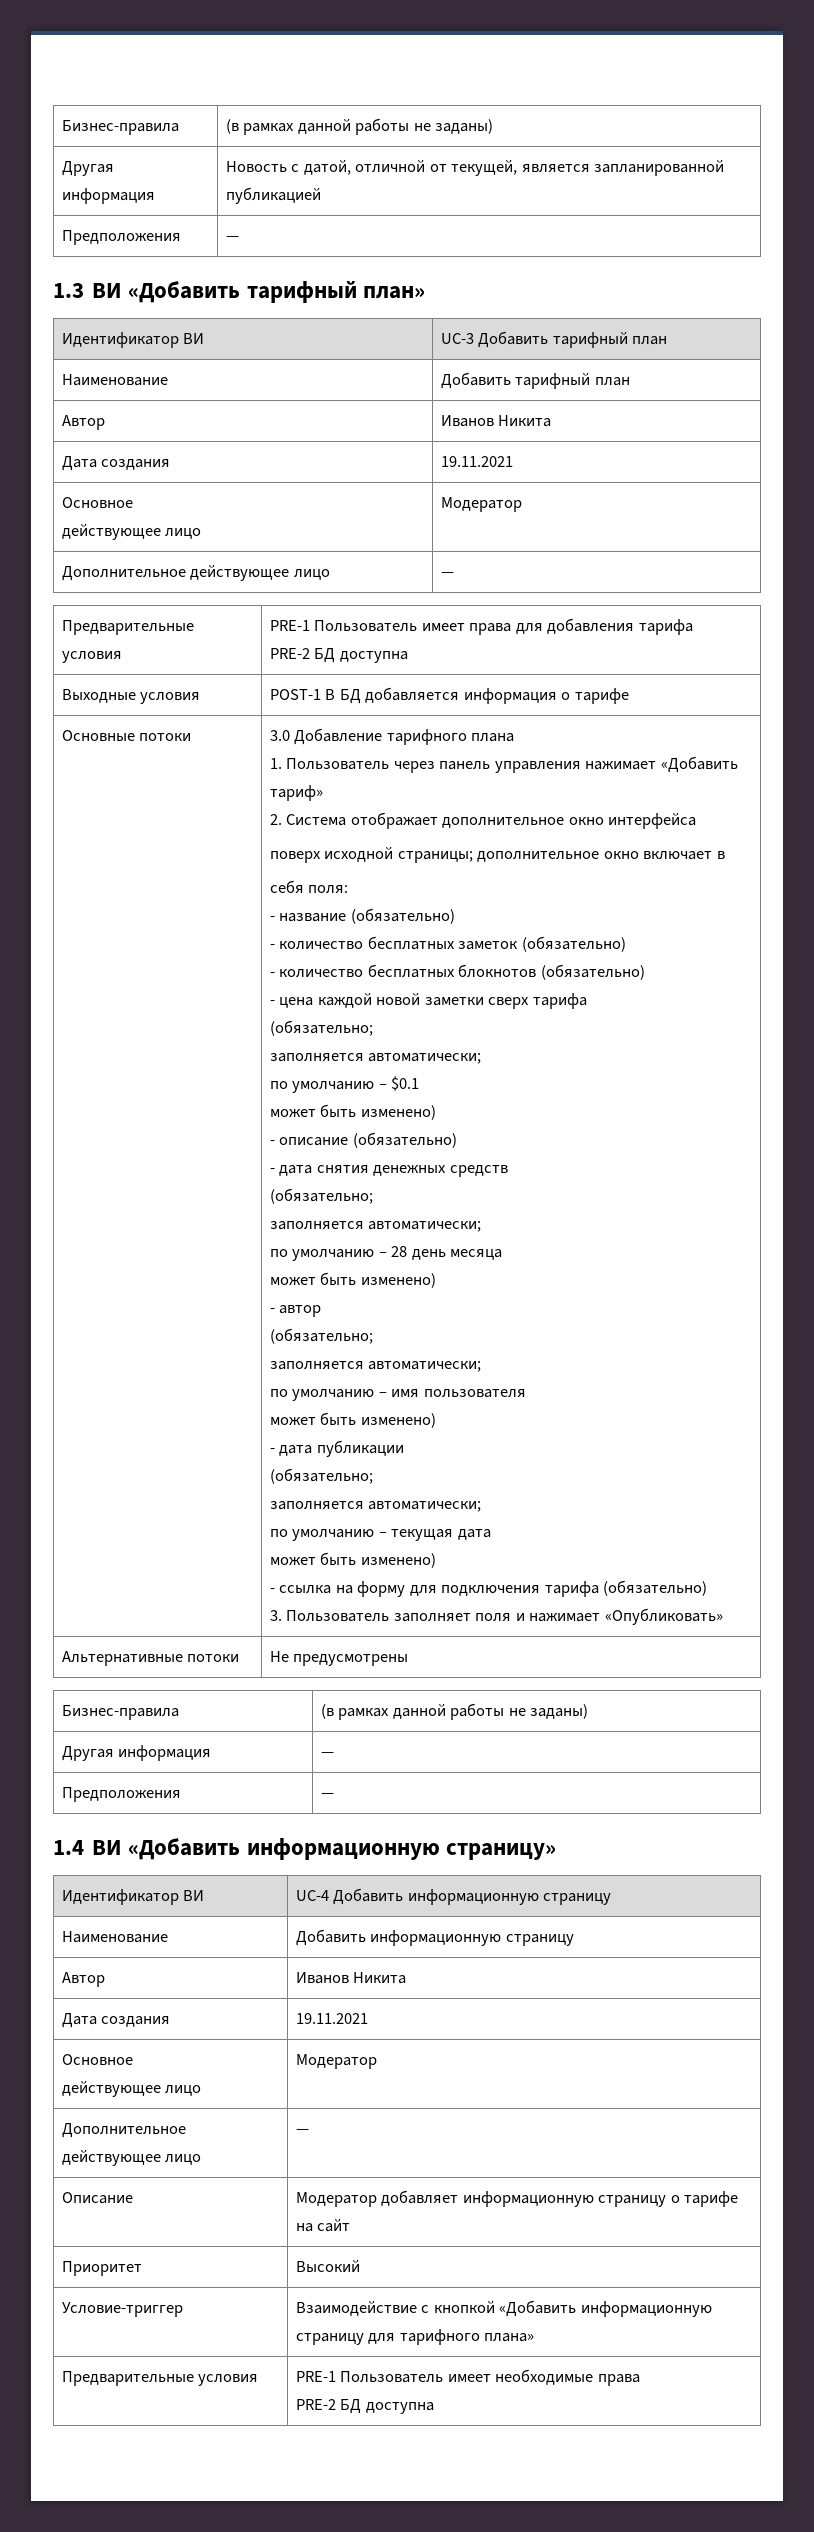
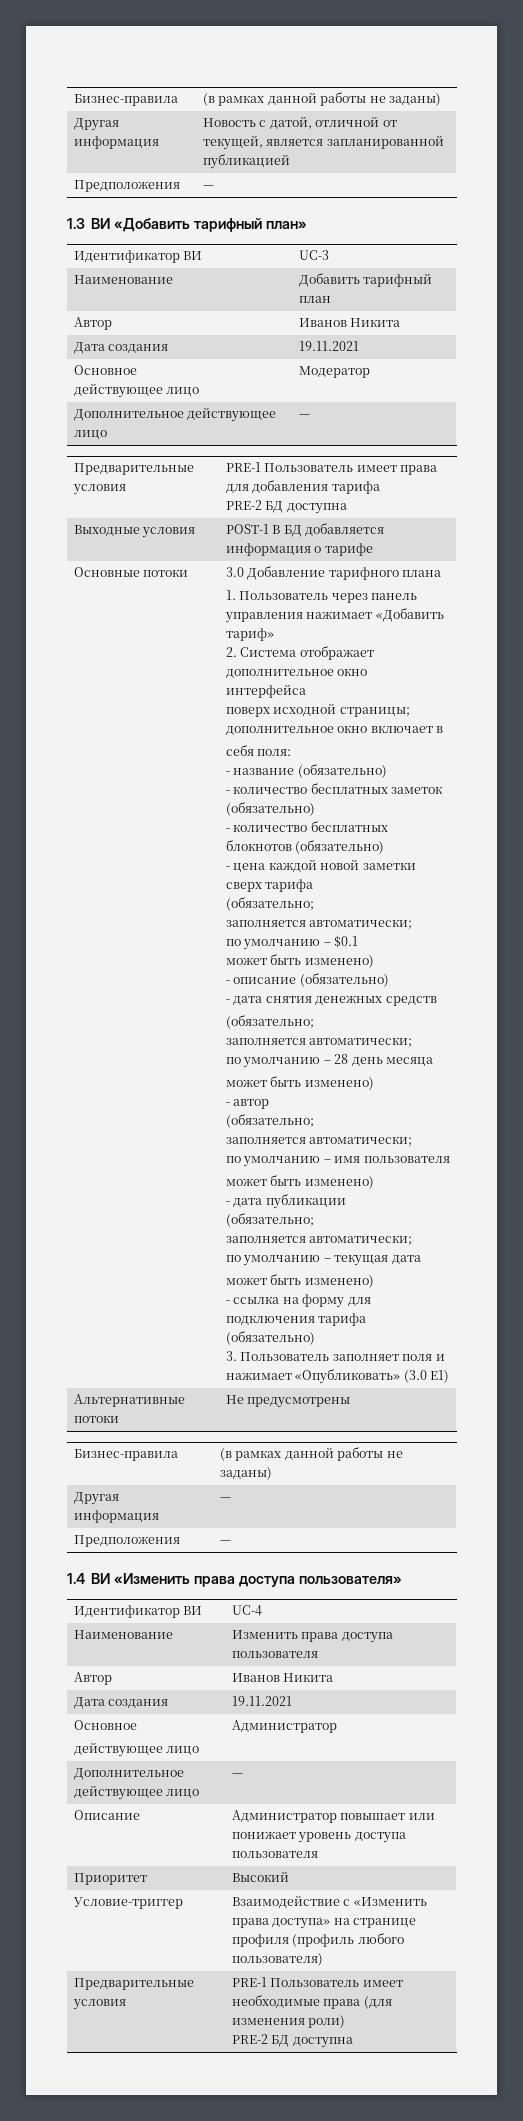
- Идентификатор ВИ | UC-3 Добавить тарифный план
+ Идентификатор ВИ | UC-3
- 3. Пользователь заполняет поля и нажимает «Опубликовать»
+ 3. Пользователь заполняет поля и нажимает «Опубликовать» (3.0 Е1)
- 1.4 ВИ «Добавить информационную страницу»
+ 1.4 ВИ «Изменить права доступа пользователя»
- Идентификатор ВИ | UC-4 Добавить информационную страницу
- Наименование | Добавить информационную страницу
+ Идентификатор ВИ | UC-4
+ Наименование | Изменить права доступа пользователя
  Автор | Иванов Никита
  Дата создания | 19.11.2021
  Основное
- действующее лицо | Модератор
+ действующее лицо | Администратор
- Описание | Модератор добавляет информационную страницу о тарифе на сайт
+ Описание | Администратор повышает или понижает уровень доступа пользователя
- Условие-триггер | Взаимодействие с кнопкой «Добавить информационную страницу для тарифного плана»
+ Условие-триггер | Взаимодействие с «Изменить права доступа» на странице профиля (профиль любого пользователя)
- Предварительные условия | PRE-1 Пользователь имеет необходимые права
+ Предварительные условия | PRE-1 Пользователь имеет необходимые права (для изменения роли)

